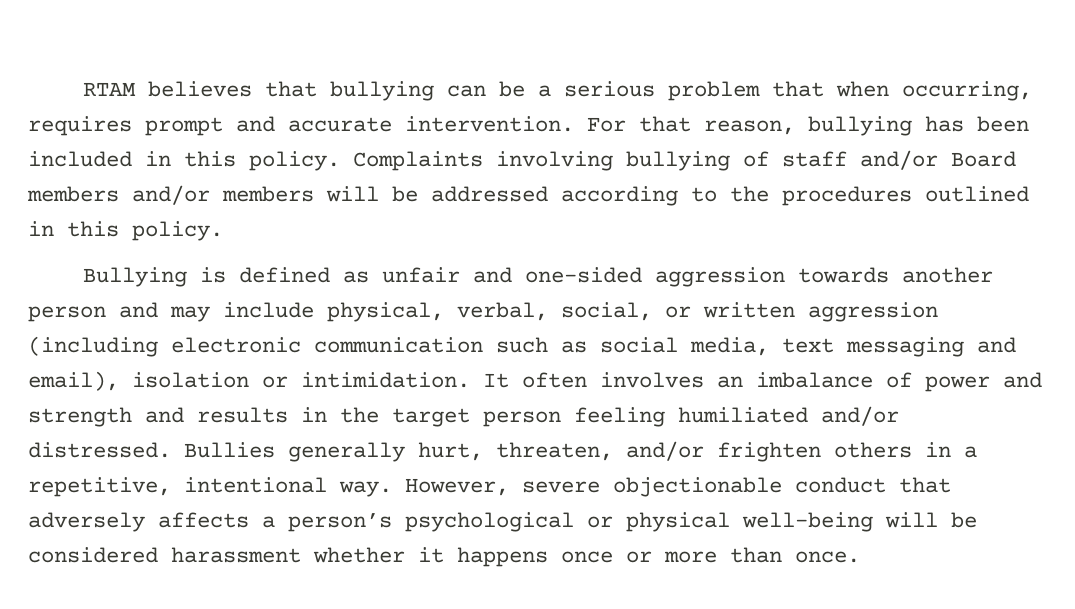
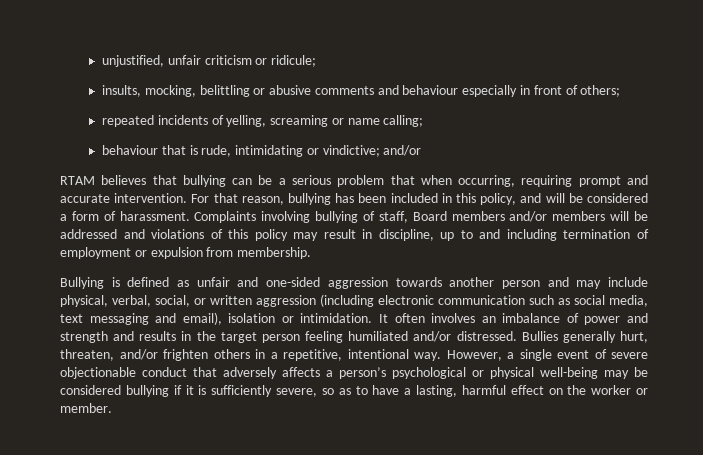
+ unjustified, unfair criticism or ridicule;
+ insults, mocking, belittling or abusive comments and behaviour especially in front of others;
+ repeated incidents of yelling, screaming or name calling;
+ behaviour that is rude, intimidating or vindictive; and/or
- RTAM believes that bullying can be a serious problem that when occurring, requires prompt and accurate intervention.
+ RTAM believes that bullying can be a serious problem that when occurring, requiring prompt and accurate intervention.
- For that reason, bullying has been included in this policy.
+ For that reason, bullying has been included in this policy, and will be considered a form of harassment.
- Complaints involving bullying of staff and/or Board members and/or members will be addressed according to the procedures outlined in this policy.
+ Complaints involving bullying of staff, Board members and/or members will be addressed and violations of this policy may result in discipline, up to and including termination of employment or expulsion from membership.
- However, severe objectionable conduct that adversely affects a person’s psychological or physical well-being will be considered harassment whether it happens once or more than once.
+ However, a single event of severe objectionable conduct that adversely affects a person’s psychological or physical well-being may be considered bullying if it is sufficiently severe, so as to have a lasting, harmful effect on the worker or member.

